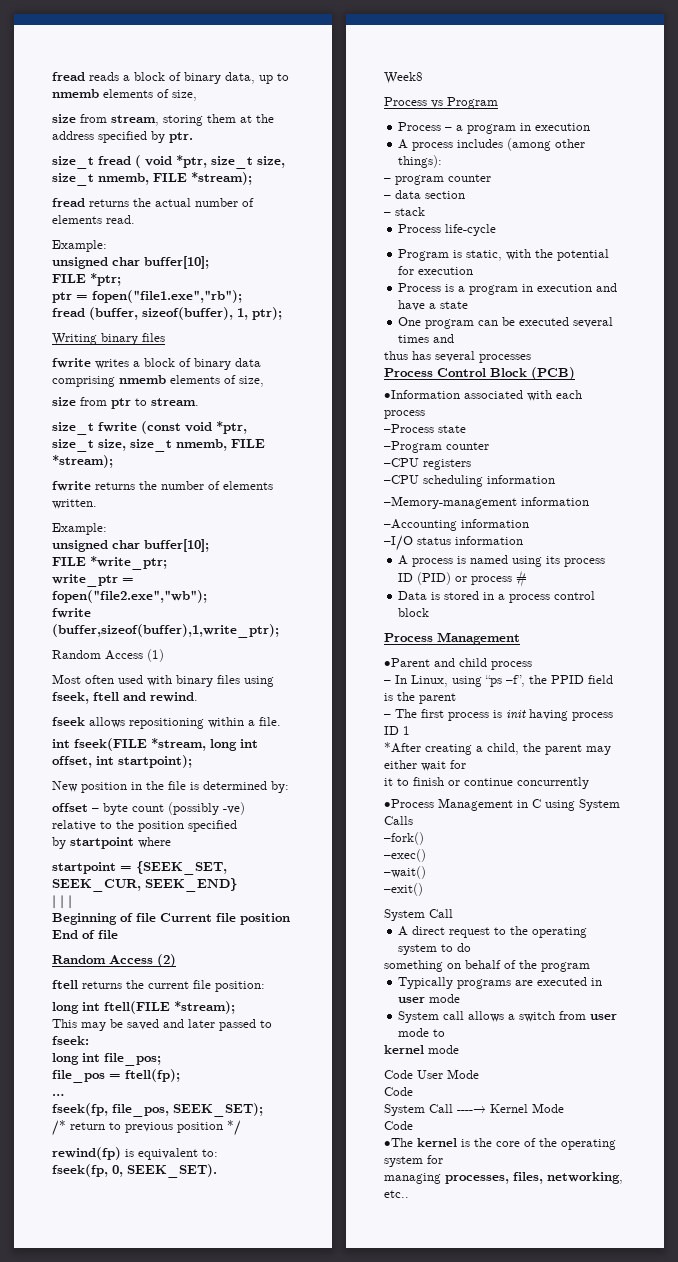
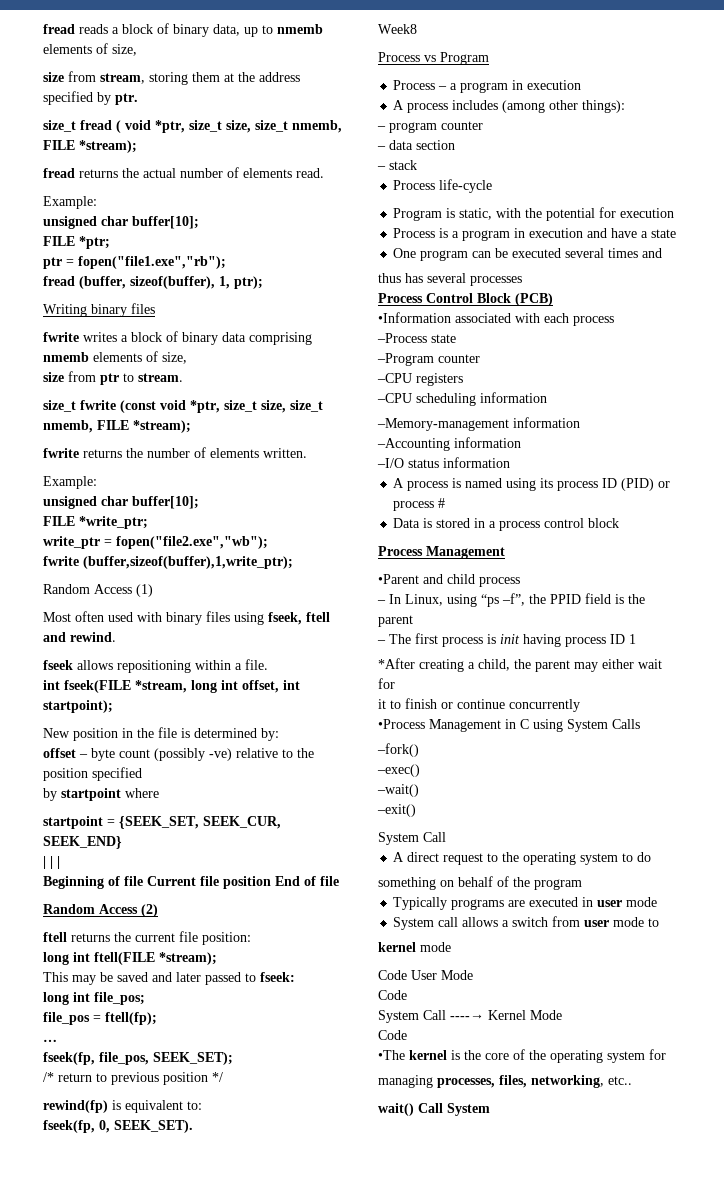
+ wait() Call System

